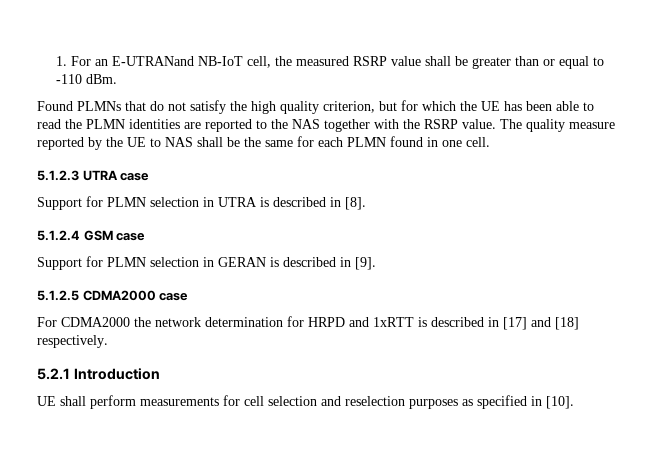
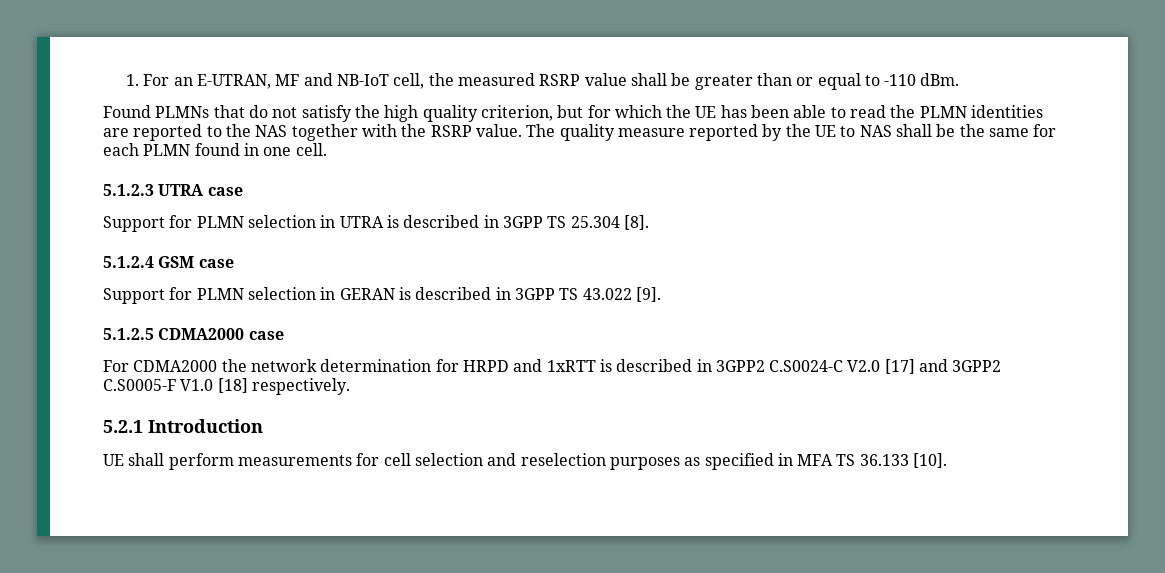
- 1. For an E-UTRANand NB-IoT cell, the measured RSRP value shall be greater than or equal to -110 dBm.
+ 1. For an E-UTRAN, MF and NB-IoT cell, the measured RSRP value shall be greater than or equal to -110 dBm.
- Support for PLMN selection in UTRA is described in [8].
+ Support for PLMN selection in UTRA is described in 3GPP TS 25.304 [8].
- Support for PLMN selection in GERAN is described in [9].
+ Support for PLMN selection in GERAN is described in 3GPP TS 43.022 [9].
- For CDMA2000 the network determination for HRPD and 1xRTT is described in [17] and [18] respectively.
+ For CDMA2000 the network determination for HRPD and 1xRTT is described in 3GPP2 C.S0024-C V2.0 [17] and 3GPP2 C.S0005-F V1.0 [18] respectively.
- UE shall perform measurements for cell selection and reselection purposes as specified in [10].
+ UE shall perform measurements for cell selection and reselection purposes as specified in MFA TS 36.133 [10].

